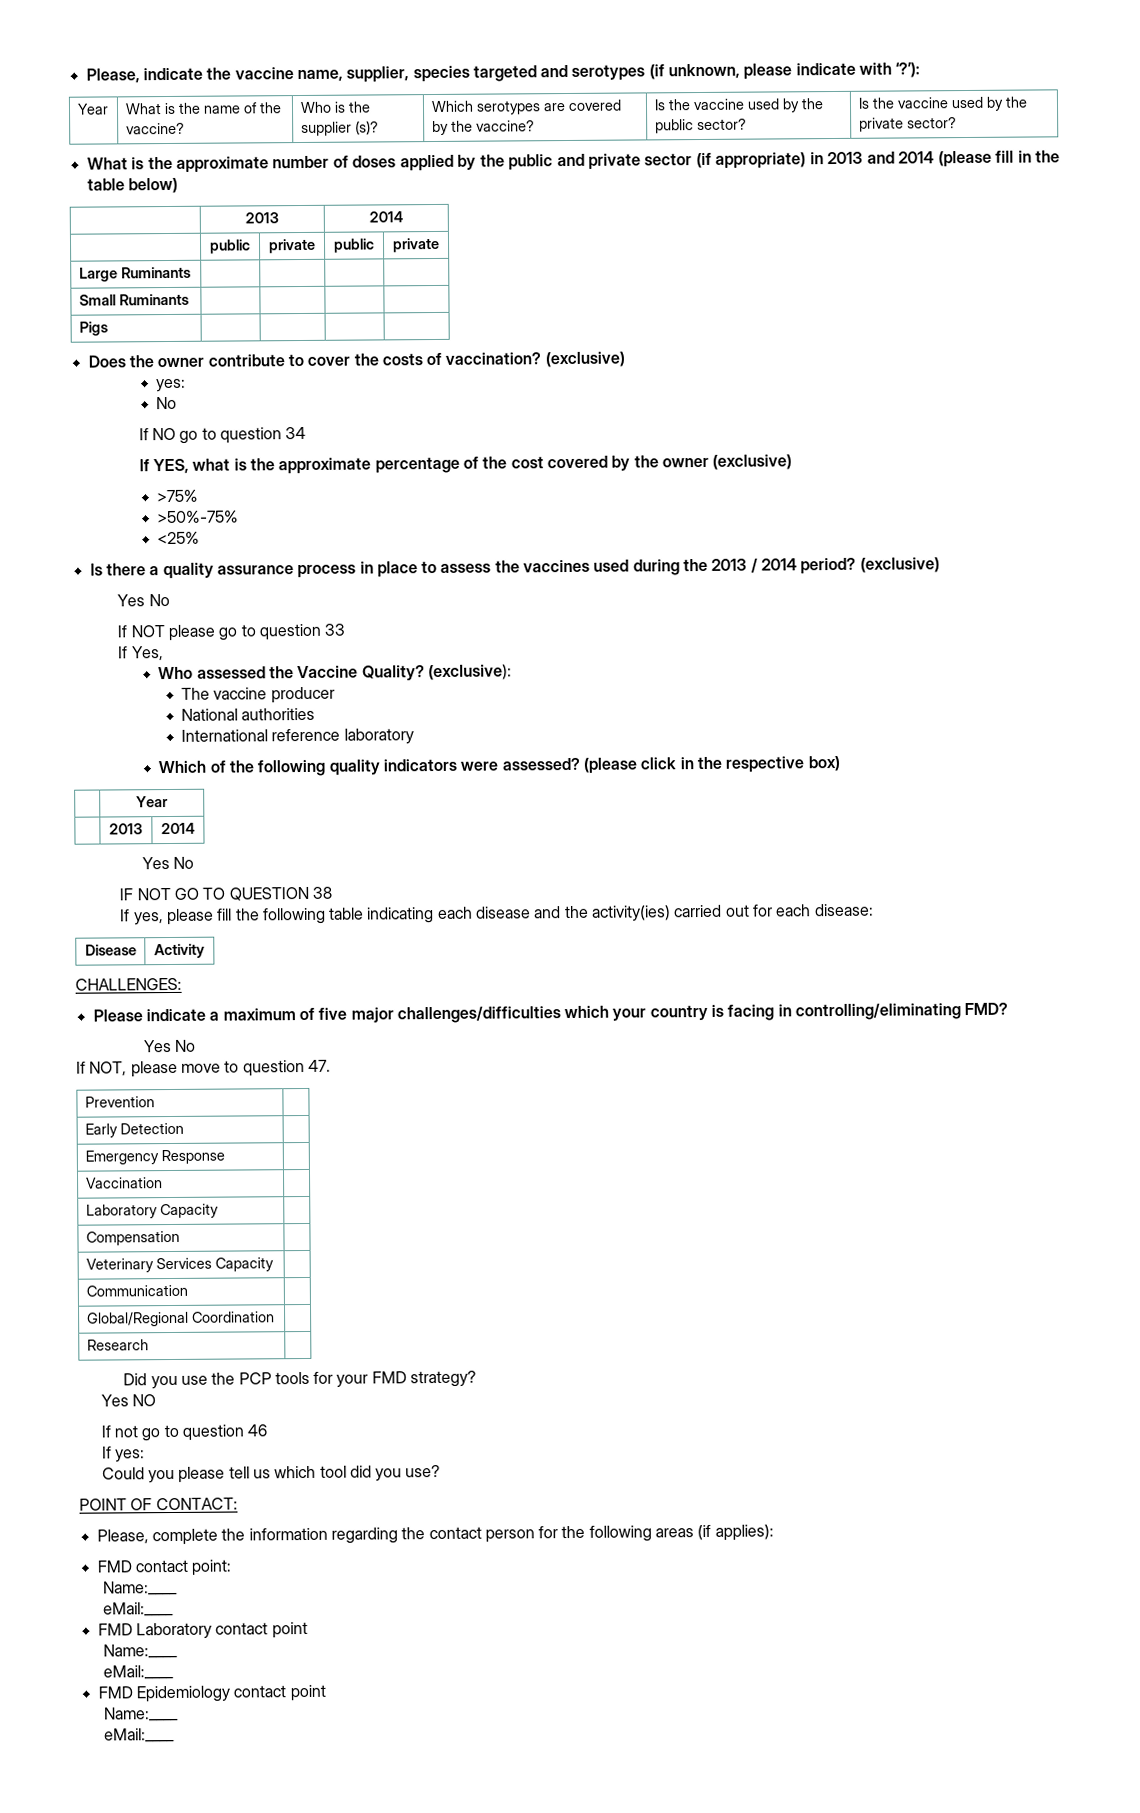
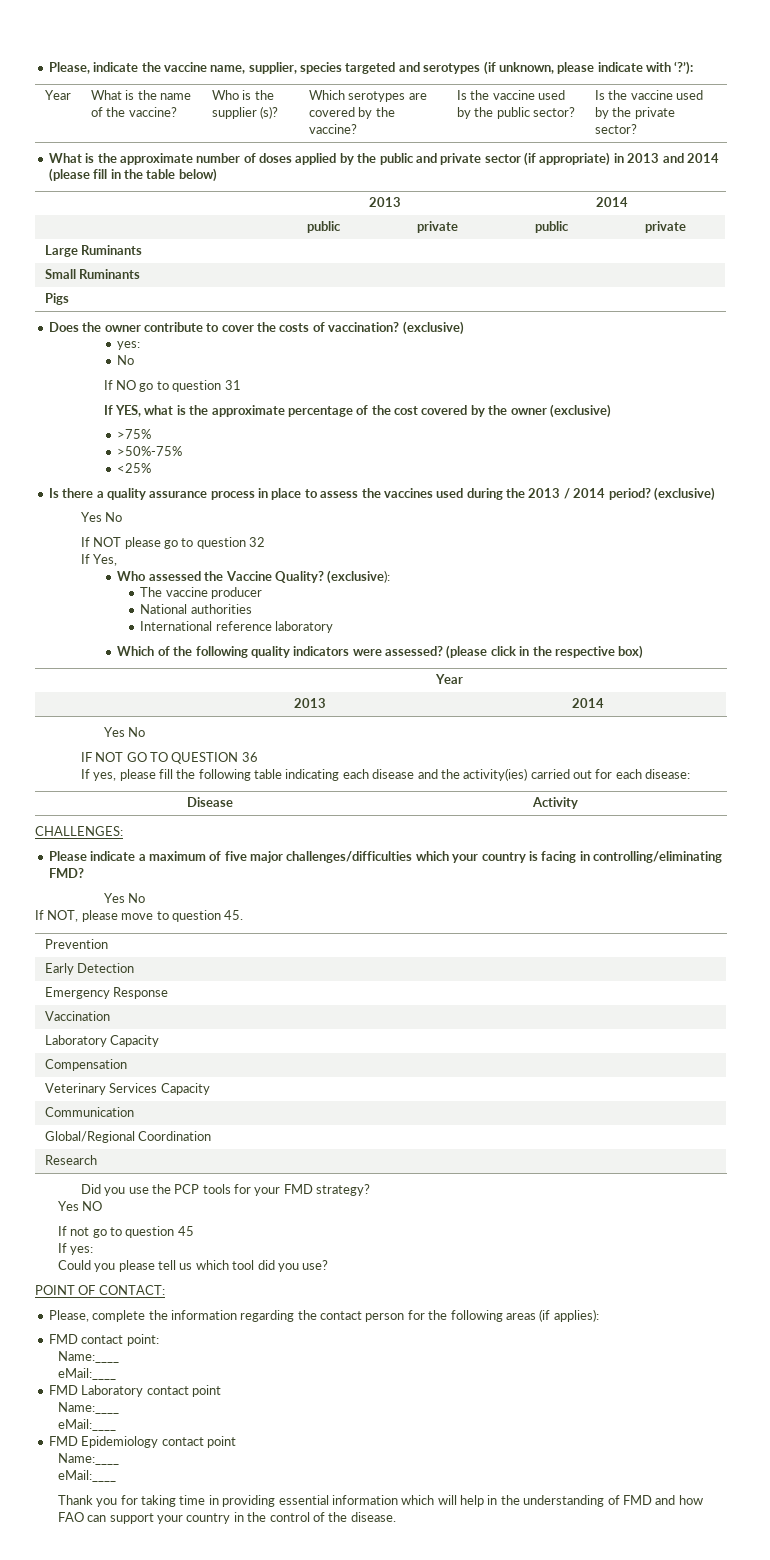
- If NO go to question 34
+ If NO go to question 31
- If NOT please go to question 33
+ If NOT please go to question 32
- IF NOT GO TO QUESTION 38
+ IF NOT GO TO QUESTION 36
- If NOT, please move to question 47.
+ If NOT, please move to question 45.
- If not go to question 46
+ If not go to question 45
+ Thank you for taking time in providing essential information which will help in the understanding of FMD and how FAO can support your country in the control of the disease.

